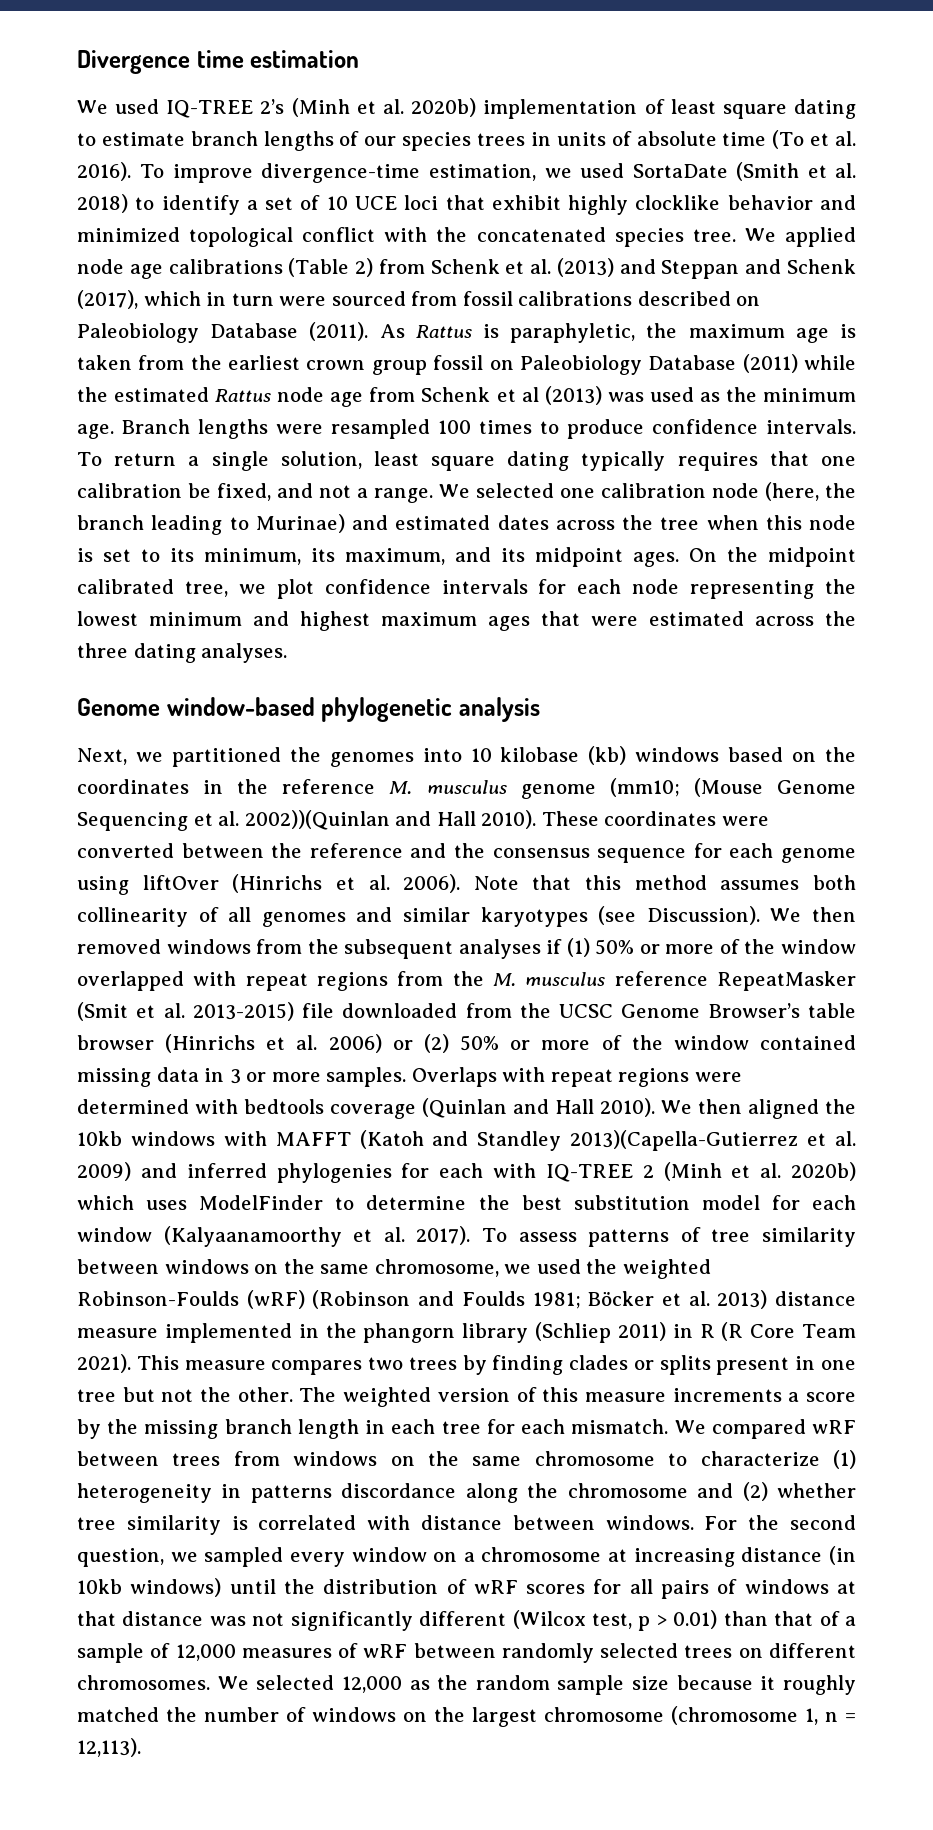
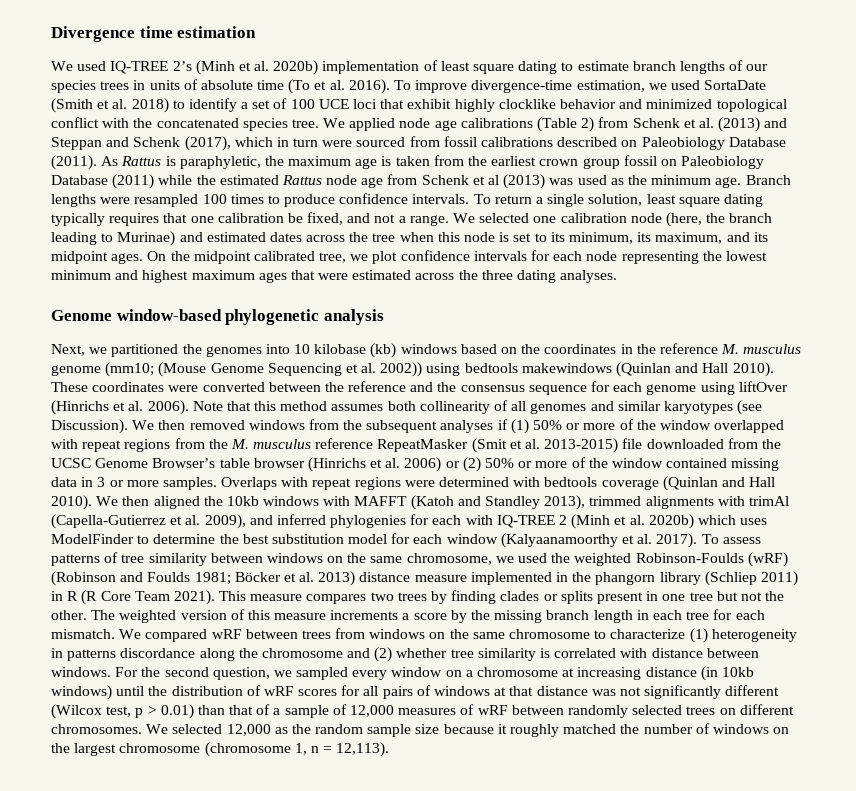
- To improve divergence-time estimation, we used SortaDate (Smith et al. 2018) to identify a set of 10 UCE loci that exhibit highly clocklike behavior and minimized topological conflict with the concatenated species tree.
+ To improve divergence-time estimation, we used SortaDate (Smith et al. 2018) to identify a set of 100 UCE loci that exhibit highly clocklike behavior and minimized topological conflict with the concatenated species tree.
- Next, we partitioned the genomes into 10 kilobase (kb) windows based on the coordinates in the reference M. musculus genome (mm10; (Mouse Genome Sequencing et al. 2002))(Quinlan and Hall 2010).
+ Next, we partitioned the genomes into 10 kilobase (kb) windows based on the coordinates in the reference M. musculus genome (mm10; (Mouse Genome Sequencing et al. 2002)) using bedtools makewindows (Quinlan and Hall 2010).
- We then aligned the 10kb windows with MAFFT (Katoh and Standley 2013)(Capella-Gutierrez et al. 2009) and inferred phylogenies for each with IQ-TREE 2 (Minh et al. 2020b) which uses ModelFinder to determine the best substitution model for each window (Kalyaanamoorthy et al. 2017).
+ We then aligned the 10kb windows with MAFFT (Katoh and Standley 2013), trimmed alignments with trimAl (Capella-Gutierrez et al. 2009), and inferred phylogenies for each with IQ-TREE 2 (Minh et al. 2020b) which uses ModelFinder to determine the best substitution model for each window (Kalyaanamoorthy et al. 2017).

